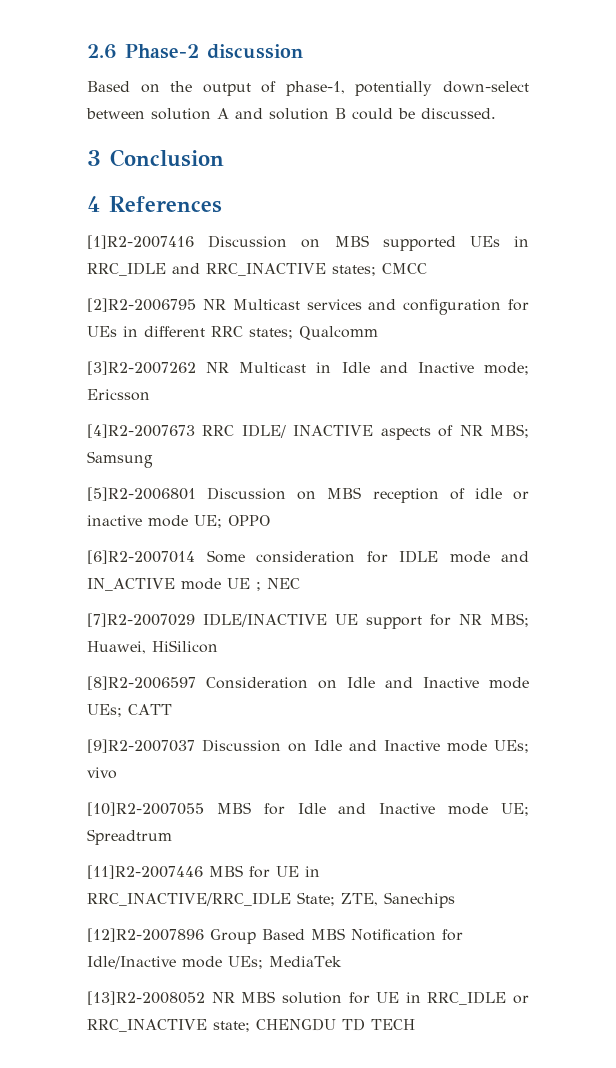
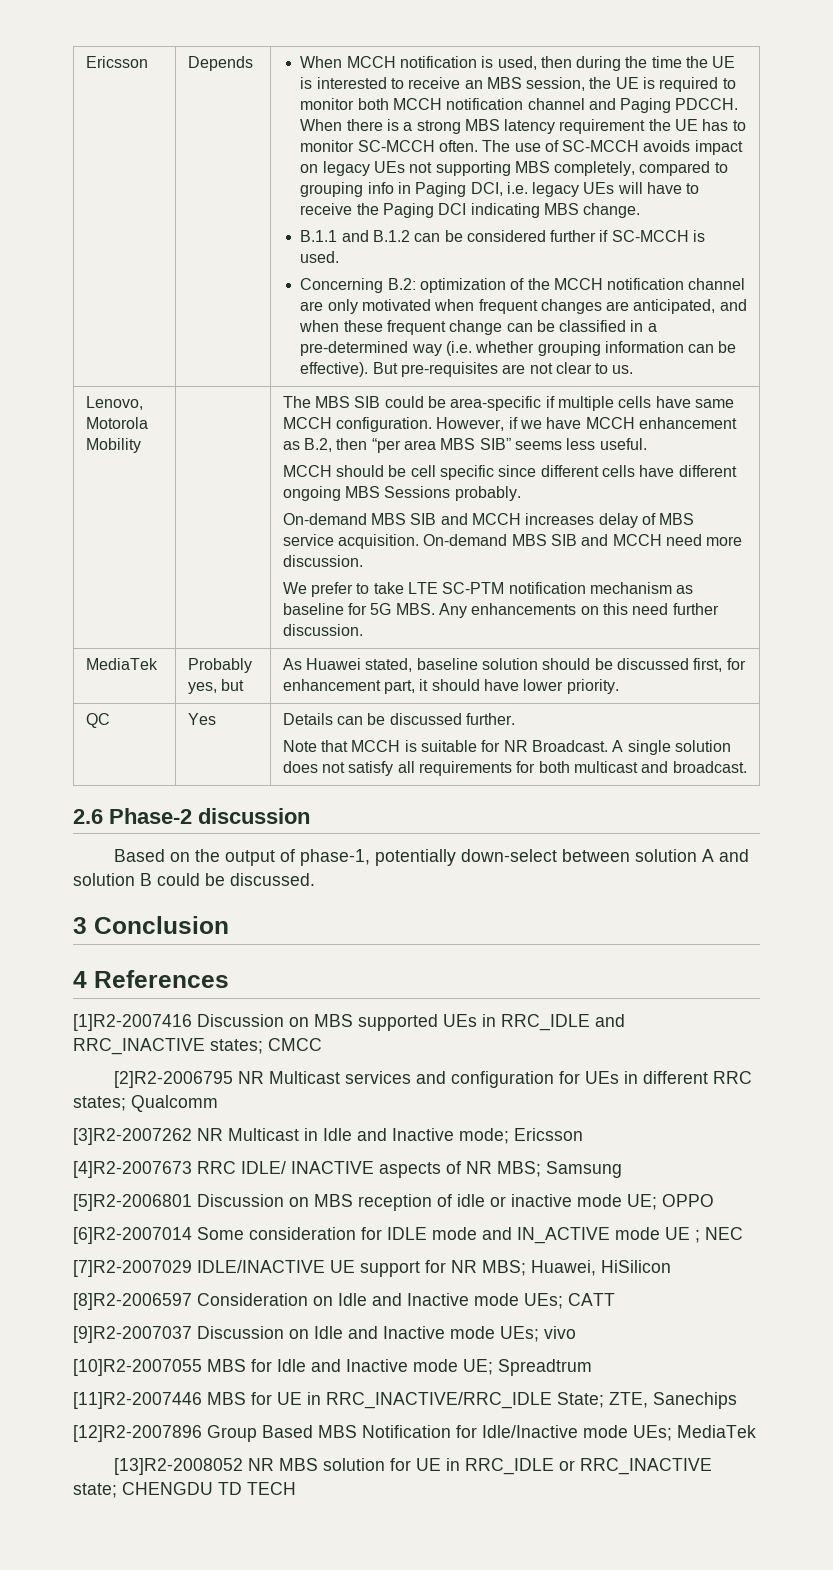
+ Ericsson | Depends | When MCCH notification is used, then during the time the UE is interested to receive an MBS session, the UE is required to monitor both MCCH notification channel and Paging PDCCH. When there is a strong MBS latency requirement the UE has to monitor SC-MCCH often. The use of SC-MCCH avoids impact on legacy UEs not supporting MBS completely, compared to grouping info in Paging DCI, i.e. legacy UEs will have to receive the Paging DCI indicating MBS change.
+ B.1.1 and B.1.2 can be considered further if SC-MCCH is used.
+ Concerning B.2: optimization of the MCCH notification channel are only motivated when frequent changes are anticipated, and when these frequent change can be classified in a pre-determined way (i.e. whether grouping information can be effective). But pre-requisites are not clear to us.
+ Lenovo, Motorola Mobility | | The MBS SIB could be area-specific if multiple cells have same MCCH configuration. However, if we have MCCH enhancement as B.2, then “per area MBS SIB” seems less useful.
+ MCCH should be cell specific since different cells have different ongoing MBS Sessions probably.
+ On-demand MBS SIB and MCCH increases delay of MBS service acquisition. On-demand MBS SIB and MCCH need more discussion.
+ We prefer to take LTE SC-PTM notification mechanism as baseline for 5G MBS. Any enhancements on this need further discussion.
+ MediaTek | Probably yes, but | As Huawei stated, baseline solution should be discussed first, for enhancement part, it should have lower priority.
+ QC | Yes | Details can be discussed further.
+ Note that MCCH is suitable for NR Broadcast. A single solution does not satisfy all requirements for both multicast and broadcast.

